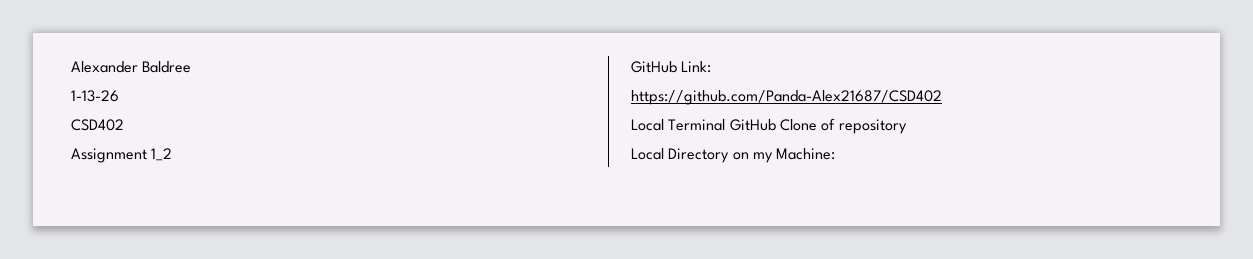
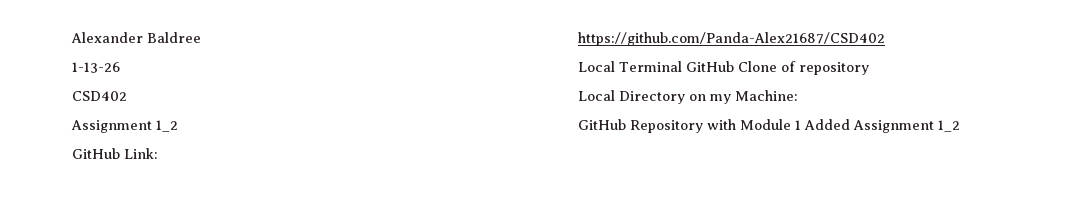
+ GitHub Repository with Module 1 Added Assignment 1_2

